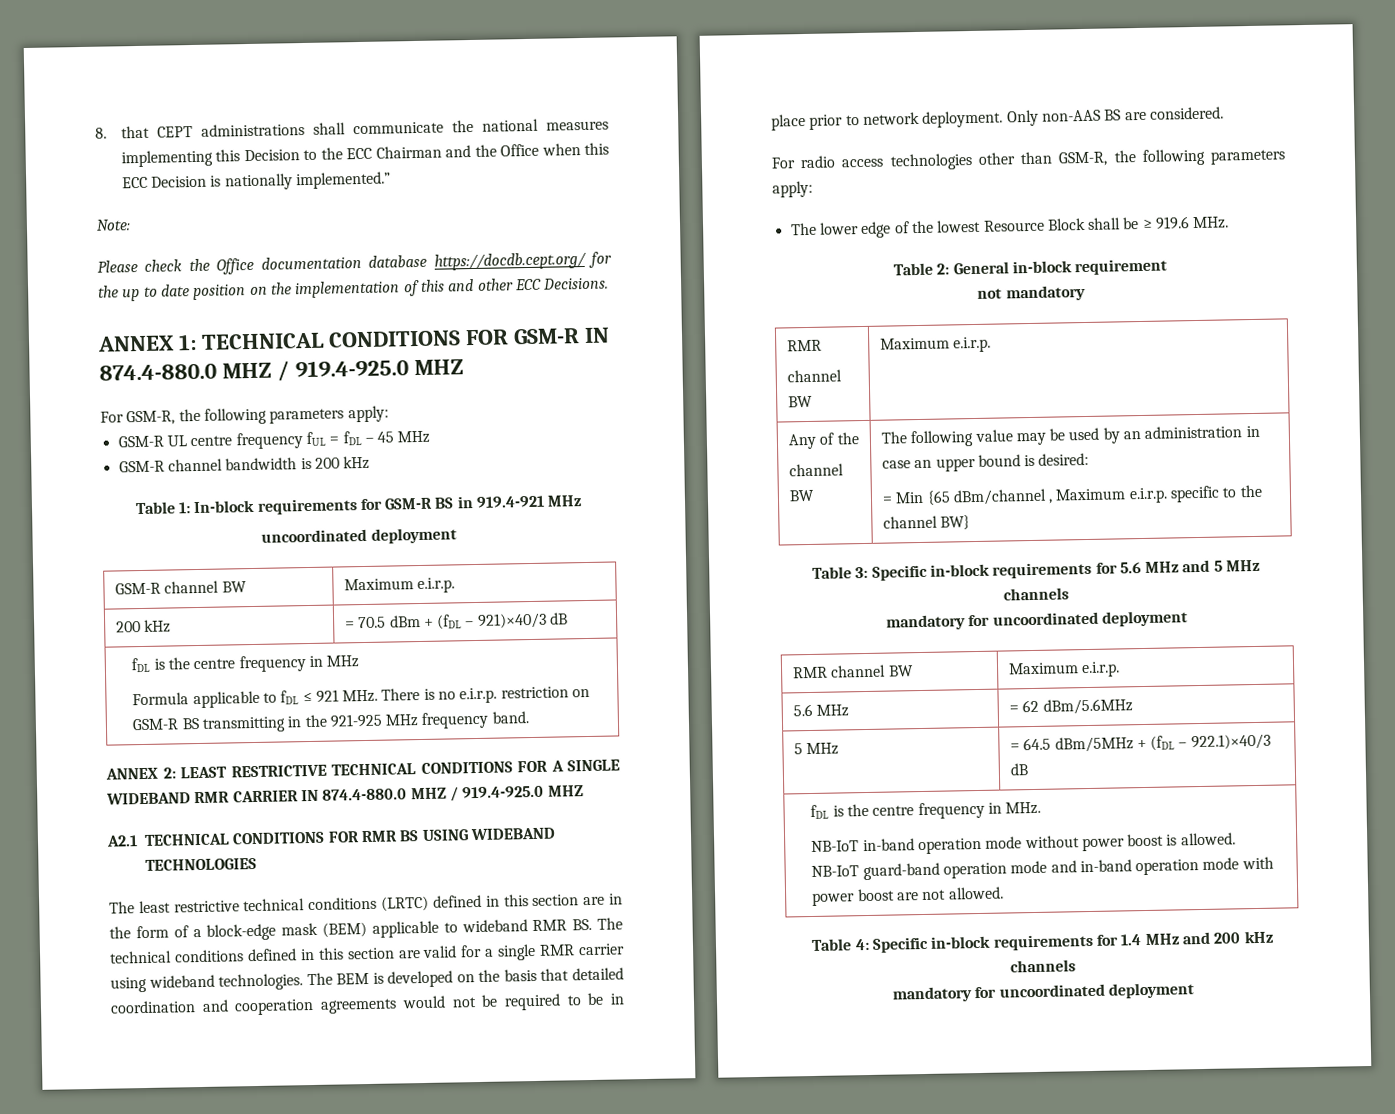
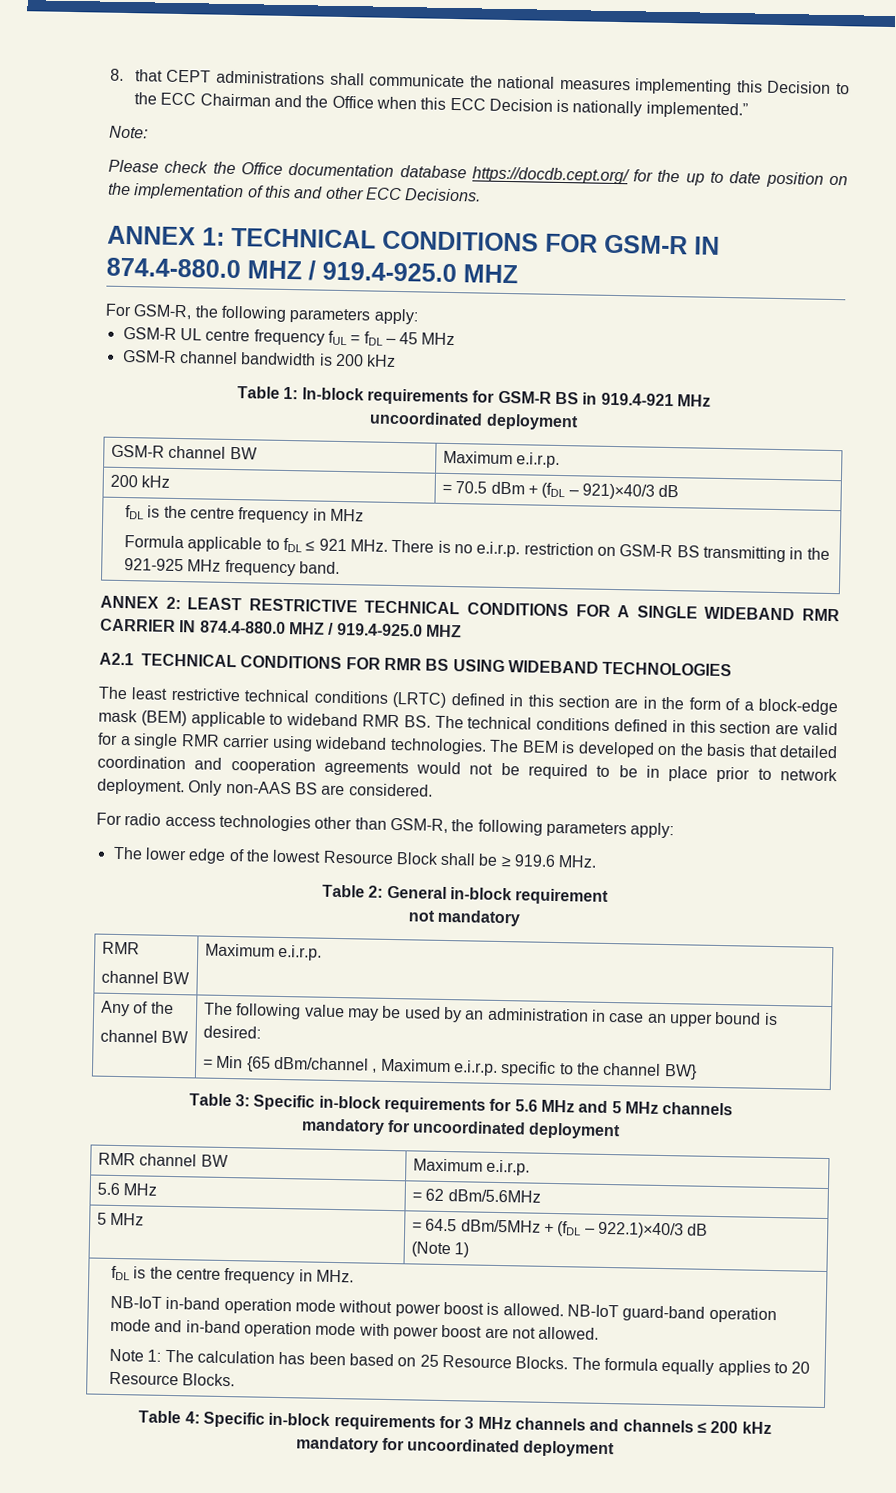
  5 MHz | = 64.5 dBm/5MHz + (fDL – 922.1)×40/3 dB
+ (Note 1)
+ Note 1: The calculation has been based on 25 Resource Blocks. The formula equally applies to 20 Resource Blocks.
- Table 4: Specific in-block requirements for 1.4 MHz and 200 kHz channels
+ Table 4: Specific in-block requirements for 3 MHz channels and channels ≤ 200 kHz

